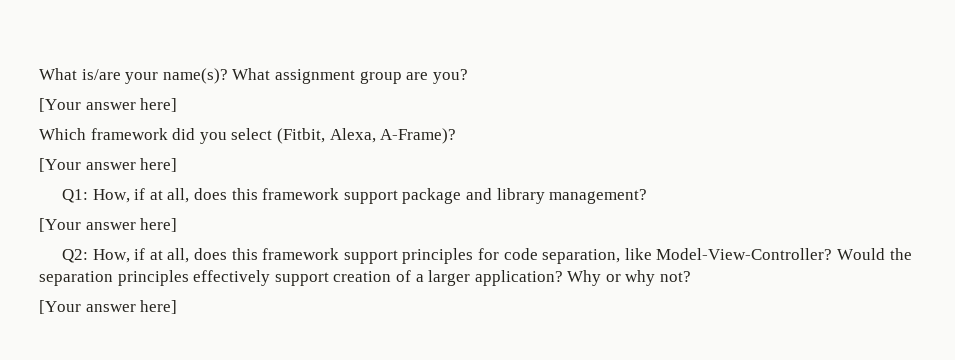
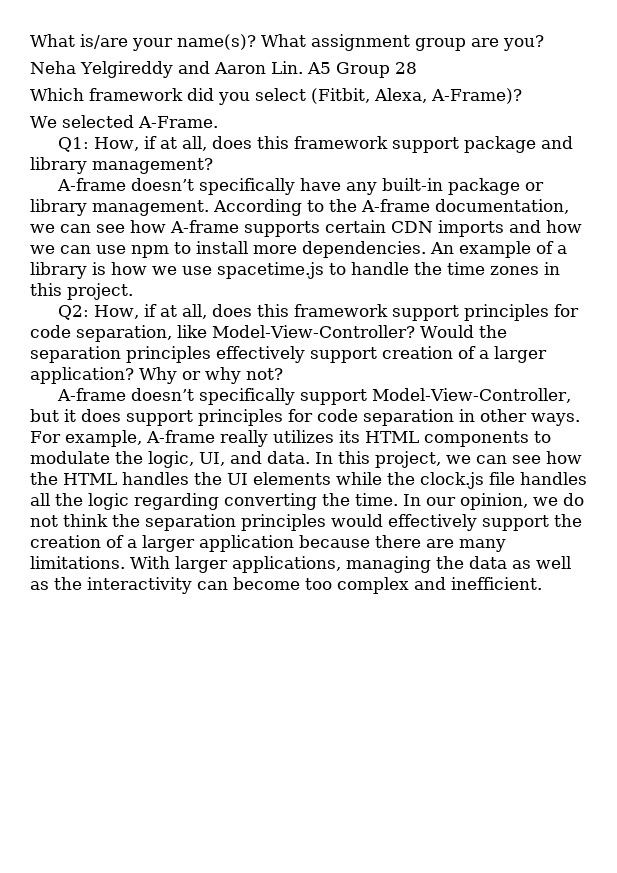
  What assignment group are you?
- [Your answer here]
+ Neha Yelgireddy and Aaron Lin. A5 Group 28
  Which framework did you select (Fitbit, Alexa, A-Frame)?
- [Your answer here]
+ We selected A-Frame.
  Q1: How, if at all, does this framework support package and library management?
- [Your answer here]
+ A-frame doesn’t specifically have any built-in package or library management. According to the A-frame documentation, we can see how A-frame supports certain CDN imports and how we can use npm to install more dependencies. An example of a library is how we use spacetime.js to handle the time zones in this project.
  Why or why not?
- [Your answer here]
+ A-frame doesn’t specifically support Model-View-Controller, but it does support principles for code separation in other ways. For example, A-frame really utilizes its HTML components to modulate the logic, UI, and data. In this project, we can see how the HTML handles the UI elements while the clock.js file handles all the logic regarding converting the time. In our opinion, we do not think the separation principles would effectively support the creation of a larger application because there are many limitations. With larger applications, managing the data as well as the interactivity can become too complex and inefficient.

